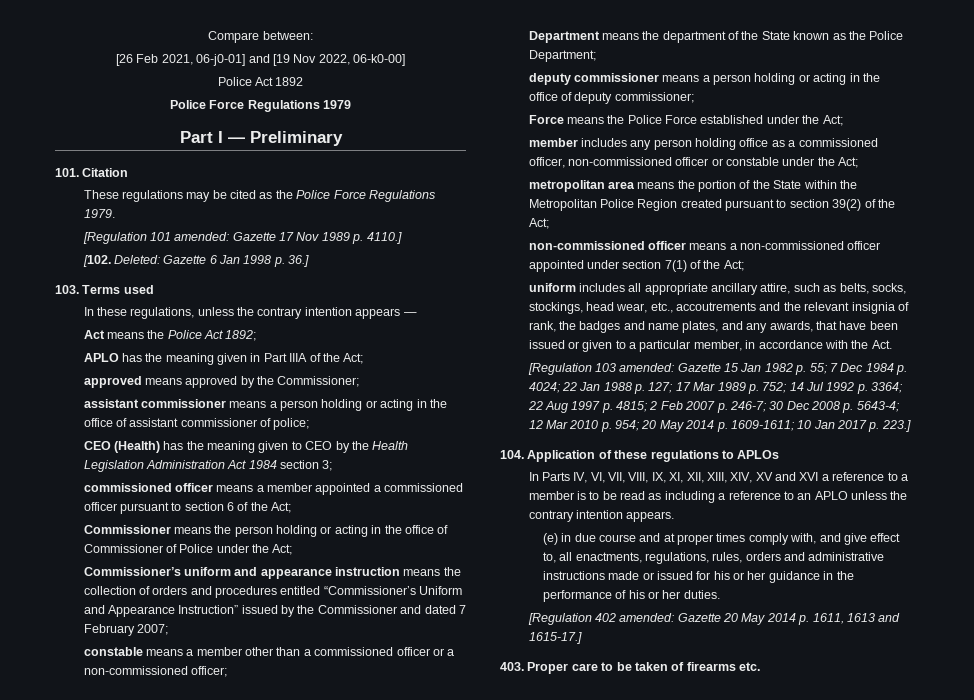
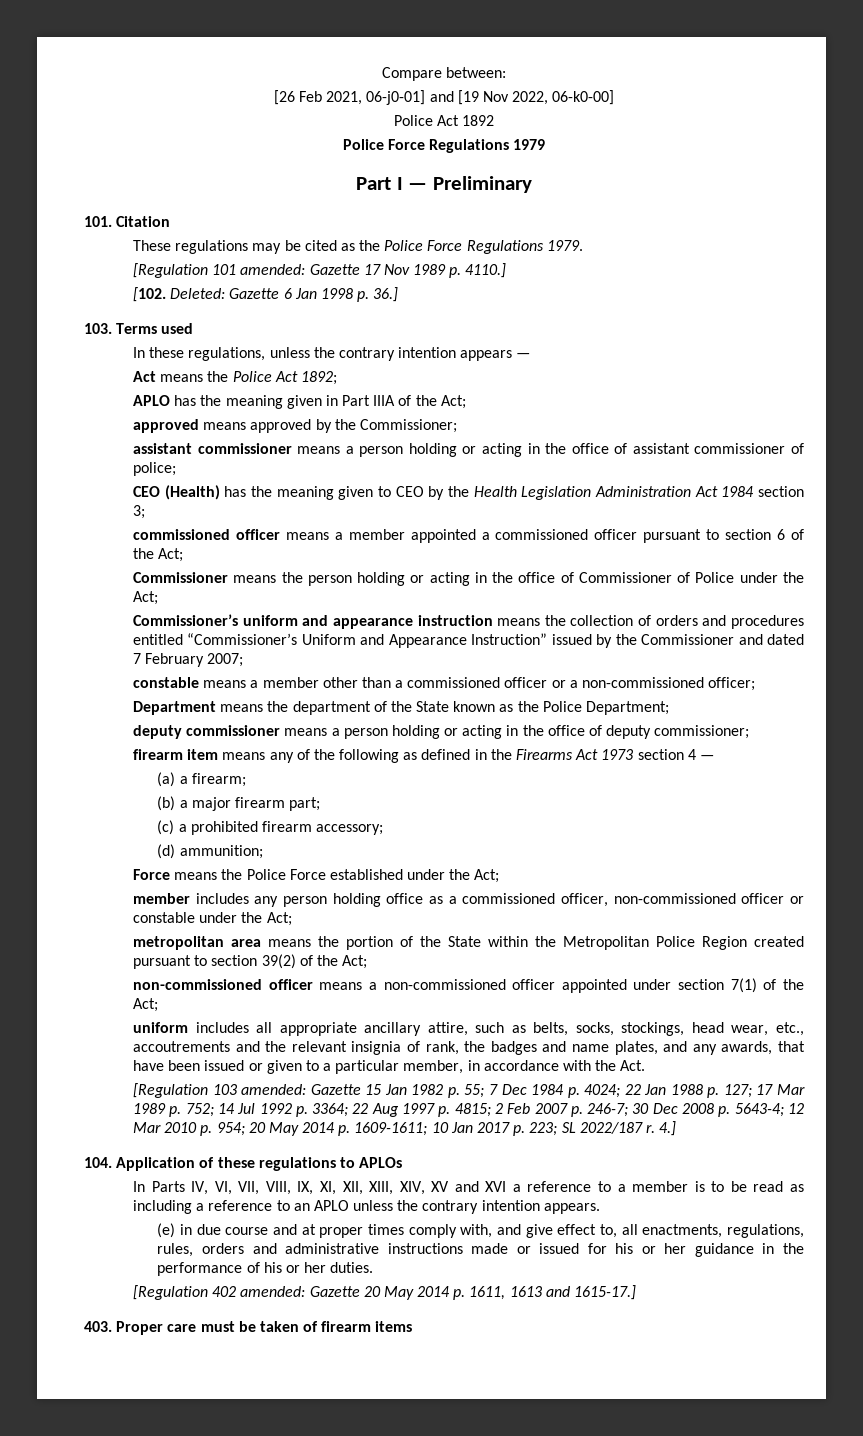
+ firearm item means any of the following as defined in the Firearms Act 1973 section 4 —
+ (a) a firearm;
+ (b) a major firearm part;
+ (c) a prohibited firearm accessory;
+ (d) ammunition;
- [Regulation 103 amended: Gazette 15 Jan 1982 p. 55; 7 Dec 1984 p. 4024; 22 Jan 1988 p. 127; 17 Mar 1989 p. 752; 14 Jul 1992 p. 3364; 22 Aug 1997 p. 4815; 2 Feb 2007 p. 246-7; 30 Dec 2008 p. 5643-4; 12 Mar 2010 p. 954; 20 May 2014 p. 1609-1611; 10 Jan 2017 p. 223.]
+ [Regulation 103 amended: Gazette 15 Jan 1982 p. 55; 7 Dec 1984 p. 4024; 22 Jan 1988 p. 127; 17 Mar 1989 p. 752; 14 Jul 1992 p. 3364; 22 Aug 1997 p. 4815; 2 Feb 2007 p. 246-7; 30 Dec 2008 p. 5643-4; 12 Mar 2010 p. 954; 20 May 2014 p. 1609-1611; 10 Jan 2017 p. 223; SL 2022/187 r. 4.]
- 403. Proper care to be taken of firearms etc.
+ 403. Proper care must be taken of firearm items

